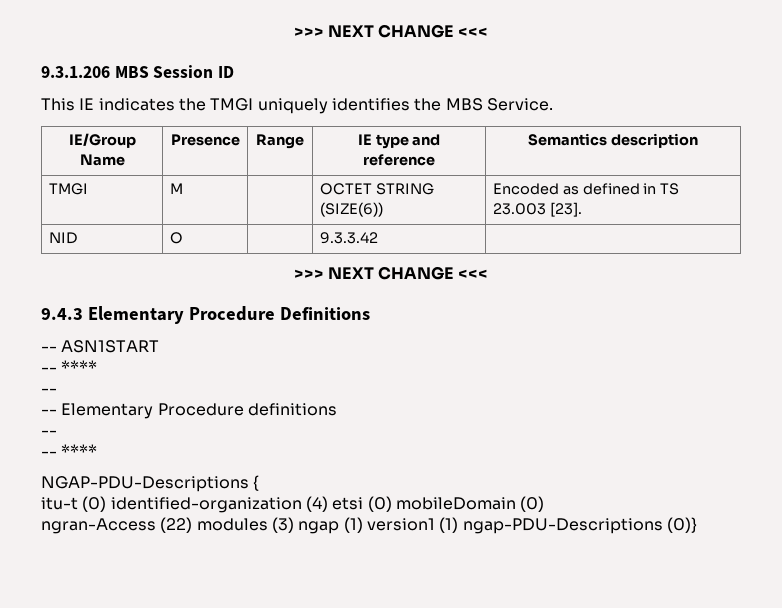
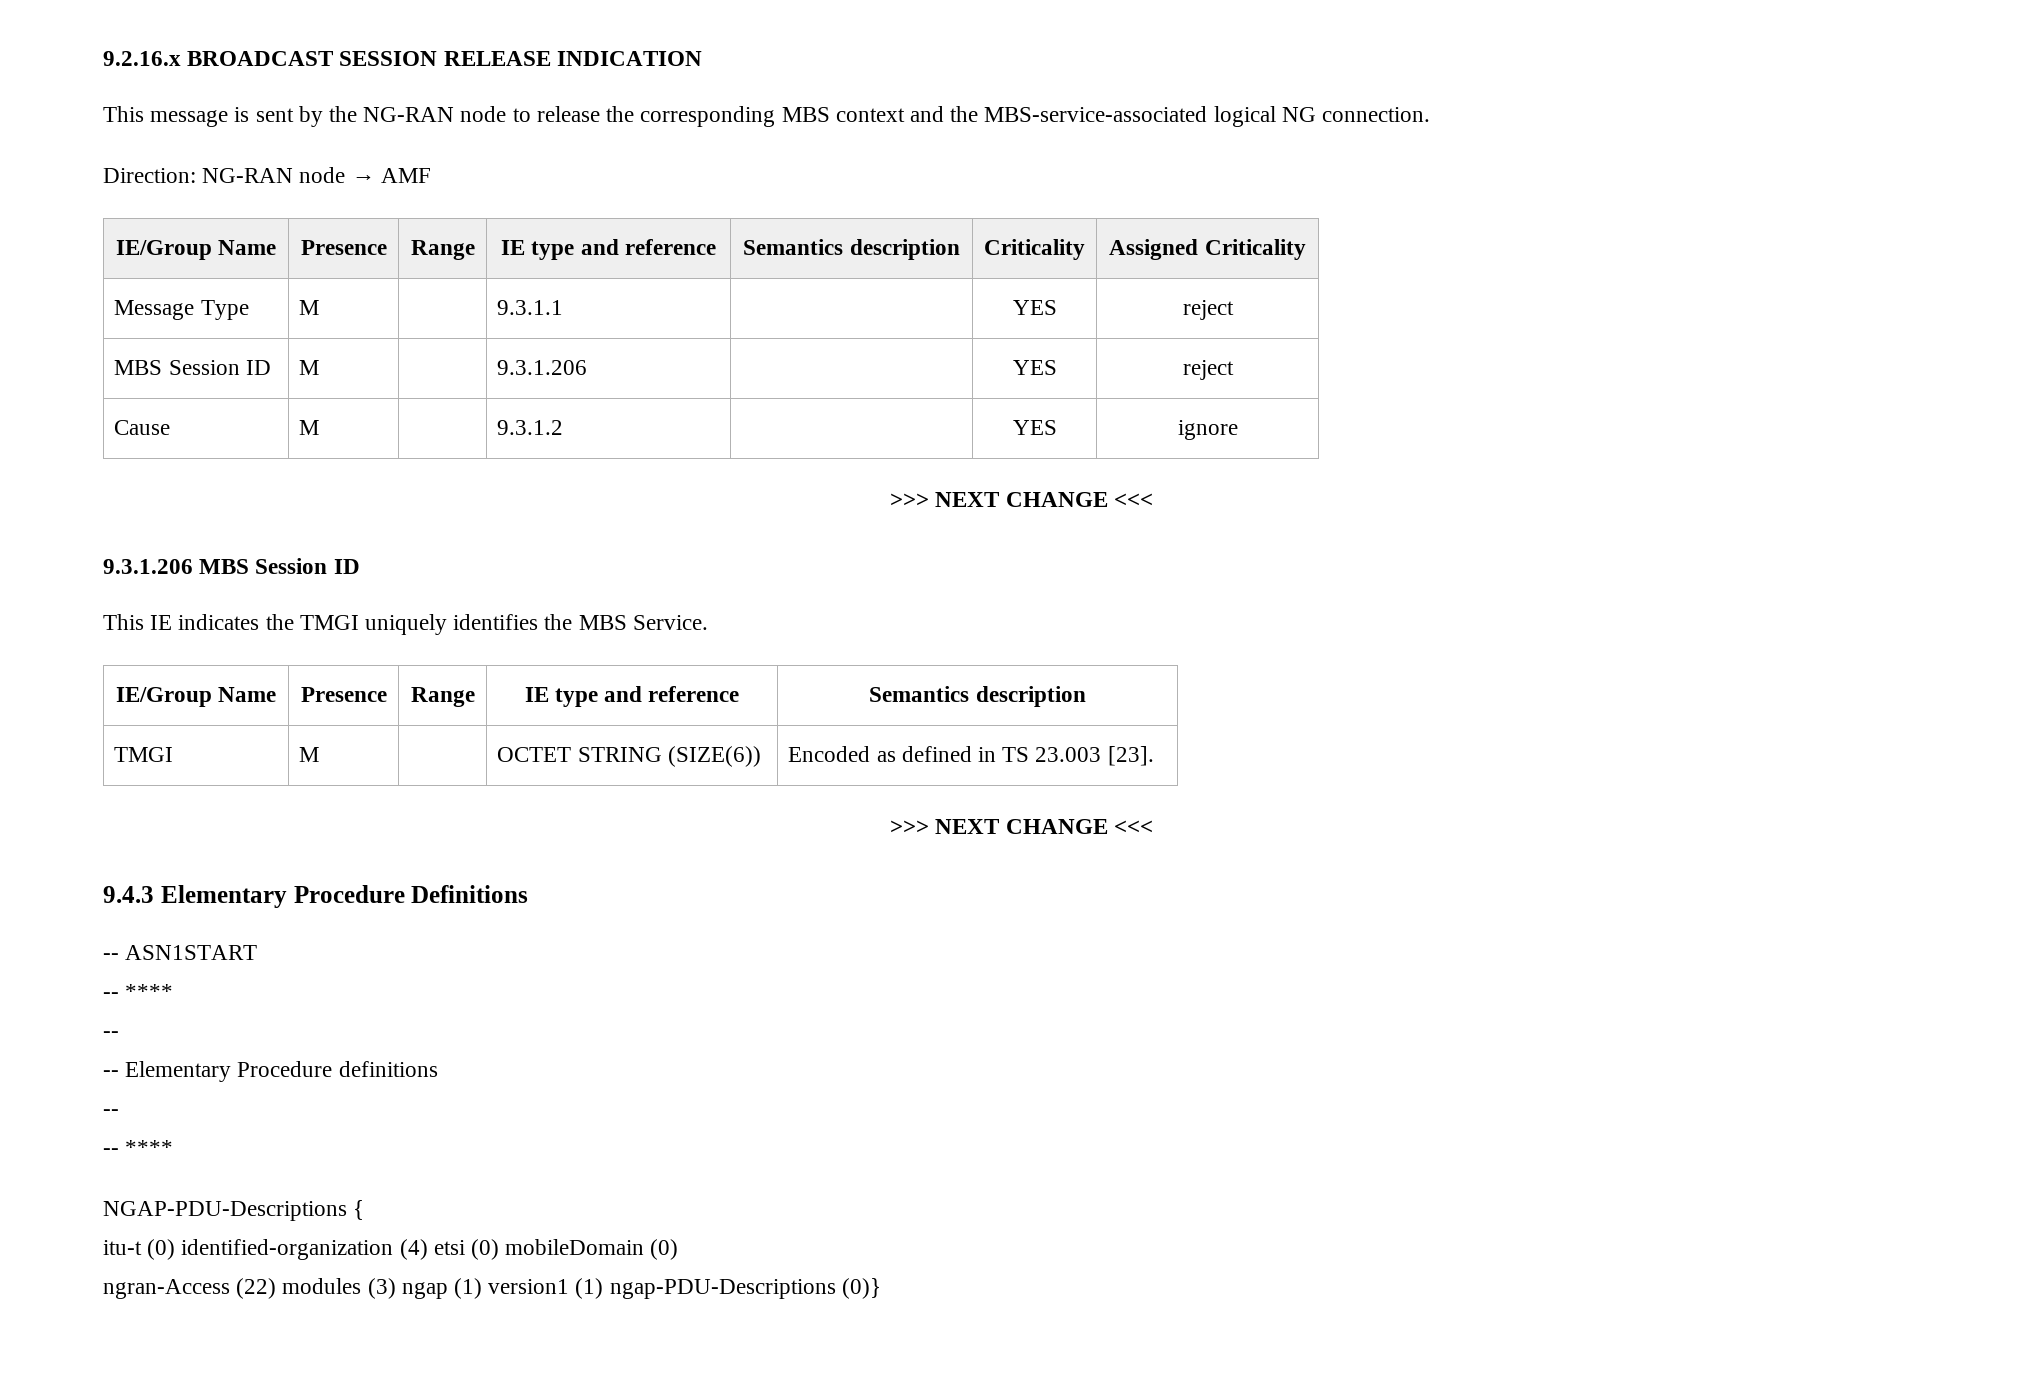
+ 9.2.16.x BROADCAST SESSION RELEASE INDICATION
+ This message is sent by the NG-RAN node to release the corresponding MBS context and the MBS-service-associated logical NG connection.
+ Direction: NG-RAN node → AMF
+ IE/Group Name | Presence | Range | IE type and reference | Semantics description | Criticality | Assigned Criticality
+ Message Type | M | | 9.3.1.1 | | YES | reject
+ MBS Session ID | M | | 9.3.1.206 | | YES | reject
+ Cause | M | | 9.3.1.2 | | YES | ignore
- NID | O | | 9.3.3.42 |

